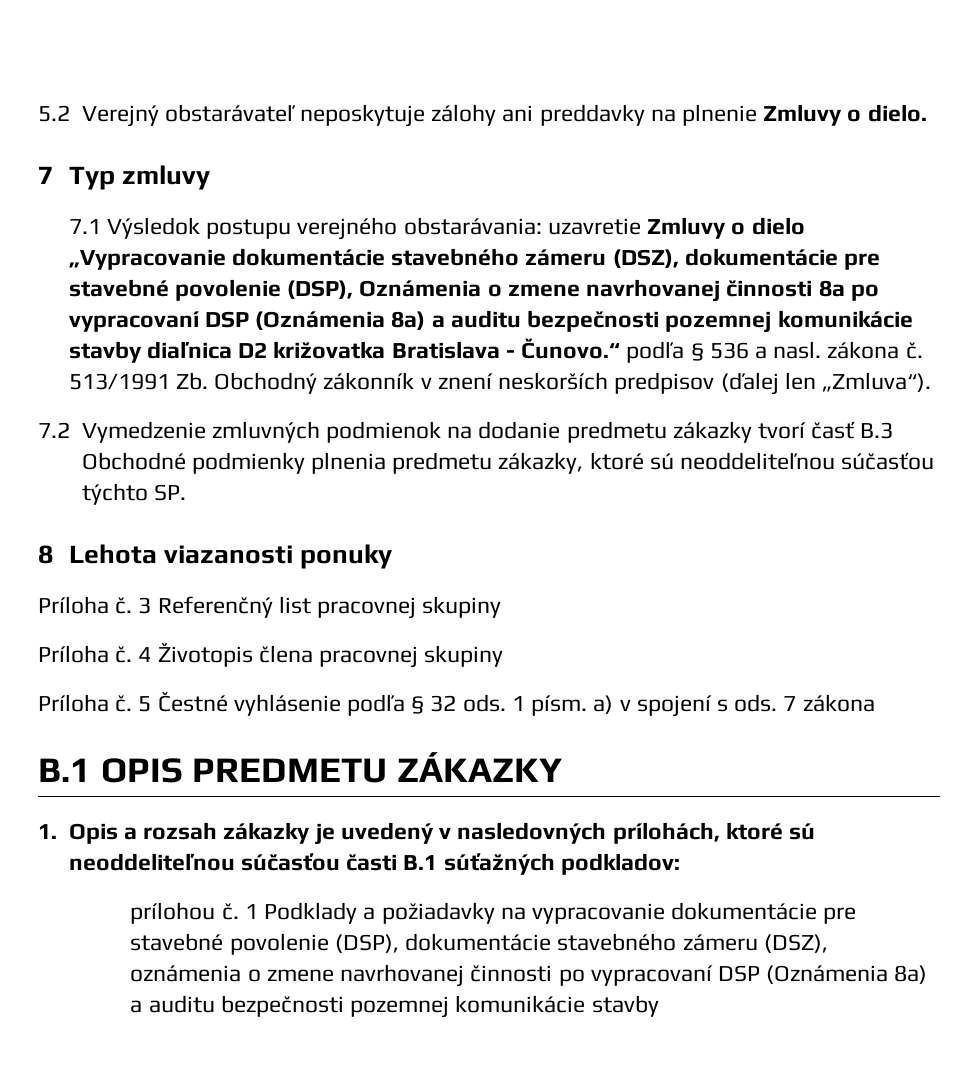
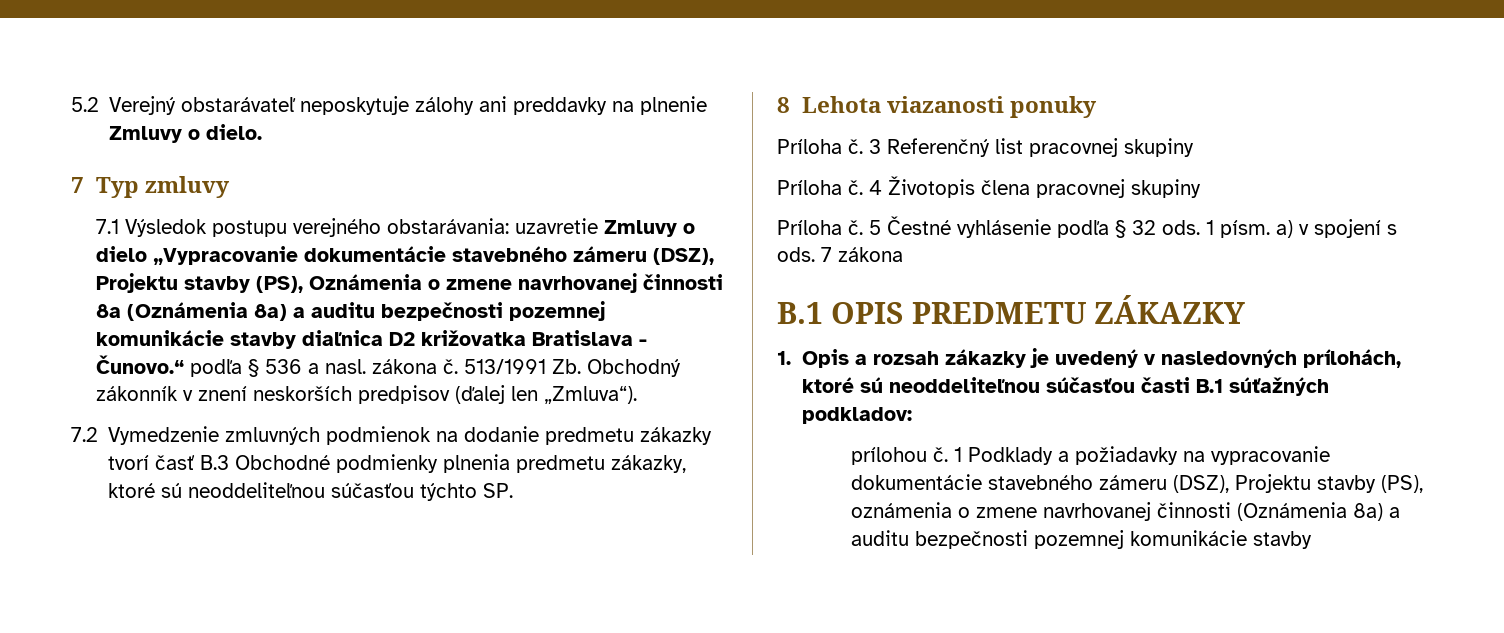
- 7.1 Výsledok postupu verejného obstarávania: uzavretie Zmluvy o dielo „Vypracovanie dokumentácie stavebného zámeru (DSZ), dokumentácie pre stavebné povolenie (DSP), Oznámenia o zmene navrhovanej činnosti 8a po vypracovaní DSP (Oznámenia 8a) a auditu bezpečnosti pozemnej komunikácie stavby diaľnica D2 križovatka Bratislava - Čunovo.“ podľa § 536 a nasl. zákona č.
+ 7.1 Výsledok postupu verejného obstarávania: uzavretie Zmluvy o dielo „Vypracovanie dokumentácie stavebného zámeru (DSZ), Projektu stavby (PS), Oznámenia o zmene navrhovanej činnosti 8a (Oznámenia 8a) a auditu bezpečnosti pozemnej komunikácie stavby diaľnica D2 križovatka Bratislava - Čunovo.“ podľa § 536 a nasl. zákona č.
- 1 Podklady a požiadavky na vypracovanie dokumentácie pre stavebné povolenie (DSP), dokumentácie stavebného zámeru (DSZ), oznámenia o zmene navrhovanej činnosti po vypracovaní DSP (Oznámenia 8a) a auditu bezpečnosti pozemnej komunikácie stavby
+ 1 Podklady a požiadavky na vypracovanie dokumentácie stavebného zámeru (DSZ), Projektu stavby (PS), oznámenia o zmene navrhovanej činnosti (Oznámenia 8a) a auditu bezpečnosti pozemnej komunikácie stavby

